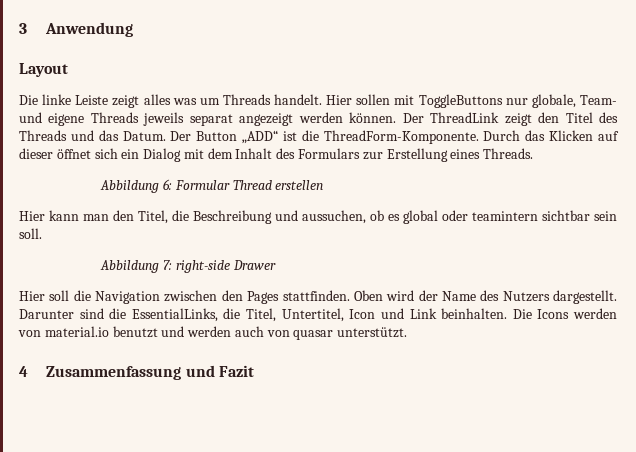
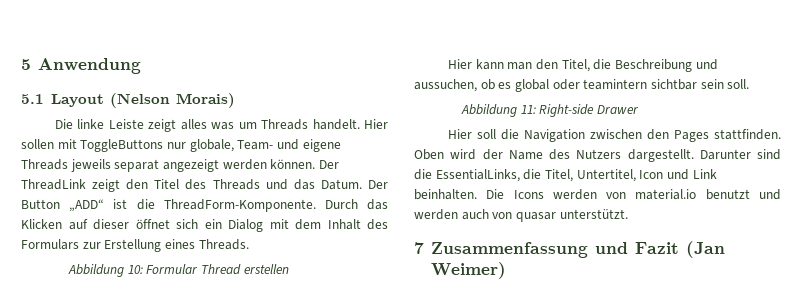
- 3 Anwendung
+ 5 Anwendung
- Layout
+ 5.1 Layout (Nelson Morais)
- Abbildung 6: Formular Thread erstellen
+ Abbildung 10: Formular Thread erstellen
- Abbildung 7: right-side Drawer
+ Abbildung 11: Right-side Drawer
- 4 Zusammenfassung und Fazit
+ 7 Zusammenfassung und Fazit (Jan Weimer)

